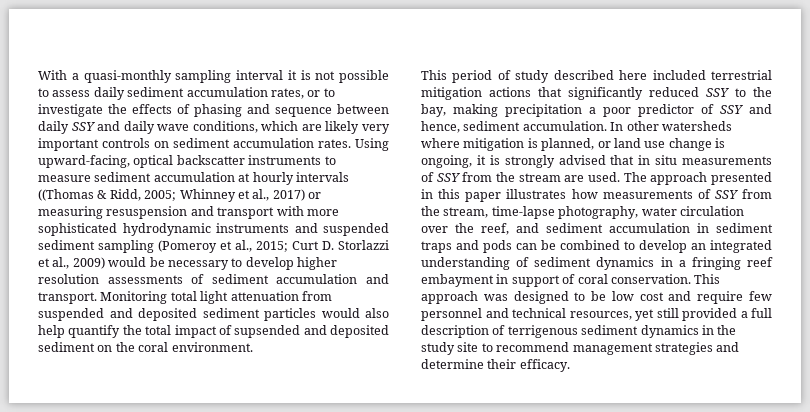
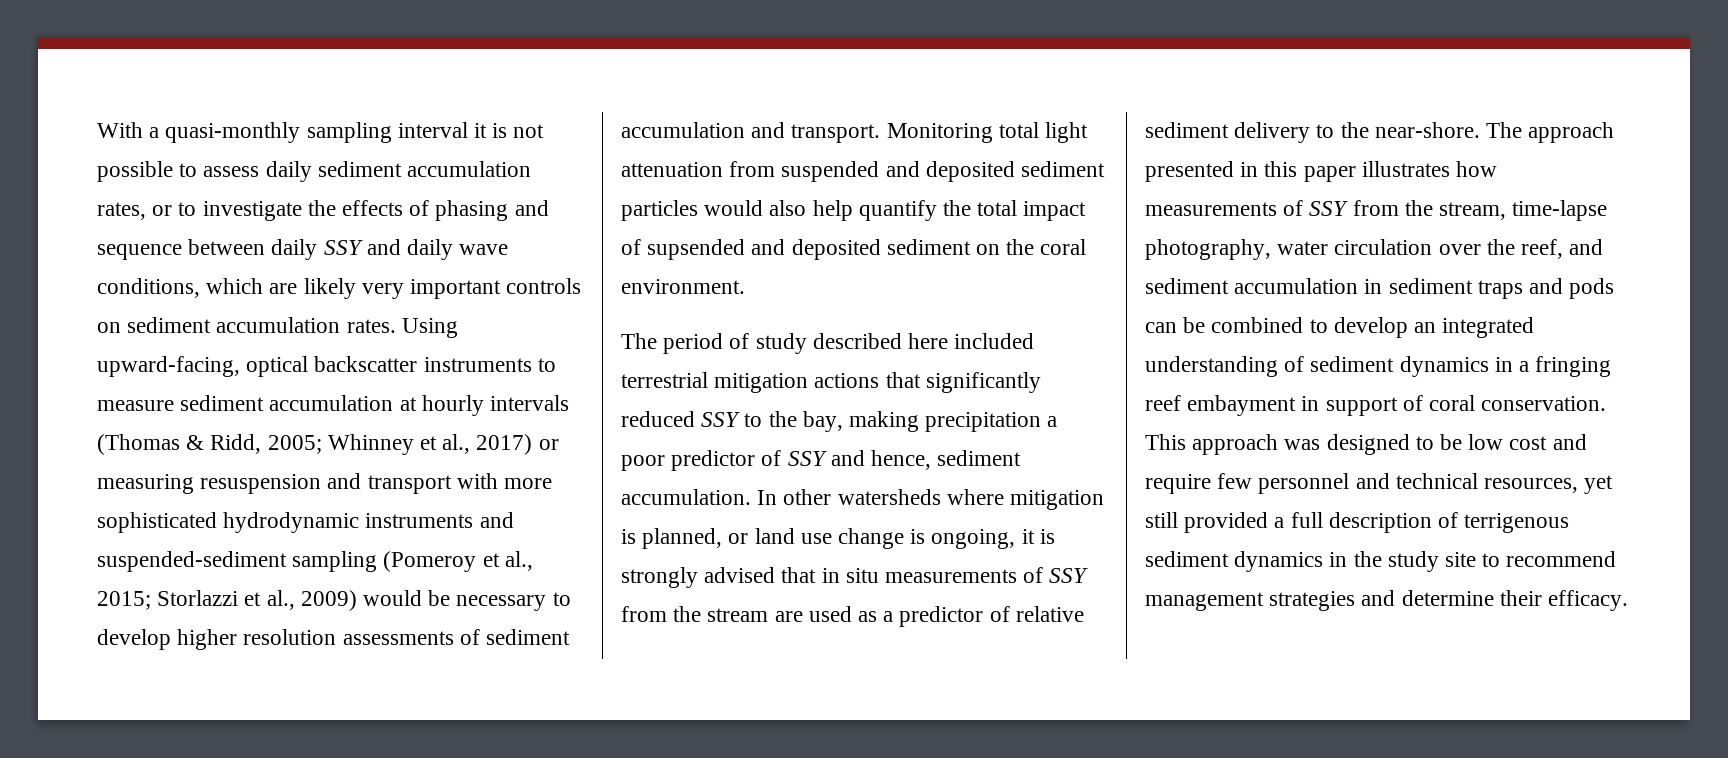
- Using upward-facing, optical backscatter instruments to measure sediment accumulation at hourly intervals ((Thomas & Ridd, 2005; Whinney et al., 2017) or measuring resuspension and transport with more sophisticated hydrodynamic instruments and suspended sediment sampling (Pomeroy et al., 2015; Curt D. Storlazzi et al., 2009) would be necessary to develop higher resolution assessments of sediment accumulation and transport.
+ Using upward-facing, optical backscatter instruments to measure sediment accumulation at hourly intervals (Thomas & Ridd, 2005; Whinney et al., 2017) or measuring resuspension and transport with more sophisticated hydrodynamic instruments and suspended-sediment sampling (Pomeroy et al., 2015; Storlazzi et al., 2009) would be necessary to develop higher resolution assessments of sediment accumulation and transport.
- This period of study described here included terrestrial mitigation actions that significantly reduced SSY to the bay, making precipitation a poor predictor of SSY and hence, sediment accumulation.
+ The period of study described here included terrestrial mitigation actions that significantly reduced SSY to the bay, making precipitation a poor predictor of SSY and hence, sediment accumulation.
- In other watersheds where mitigation is planned, or land use change is ongoing, it is strongly advised that in situ measurements of SSY from the stream are used.
+ In other watersheds where mitigation is planned, or land use change is ongoing, it is strongly advised that in situ measurements of SSY from the stream are used as a predictor of relative sediment delivery to the near-shore.

